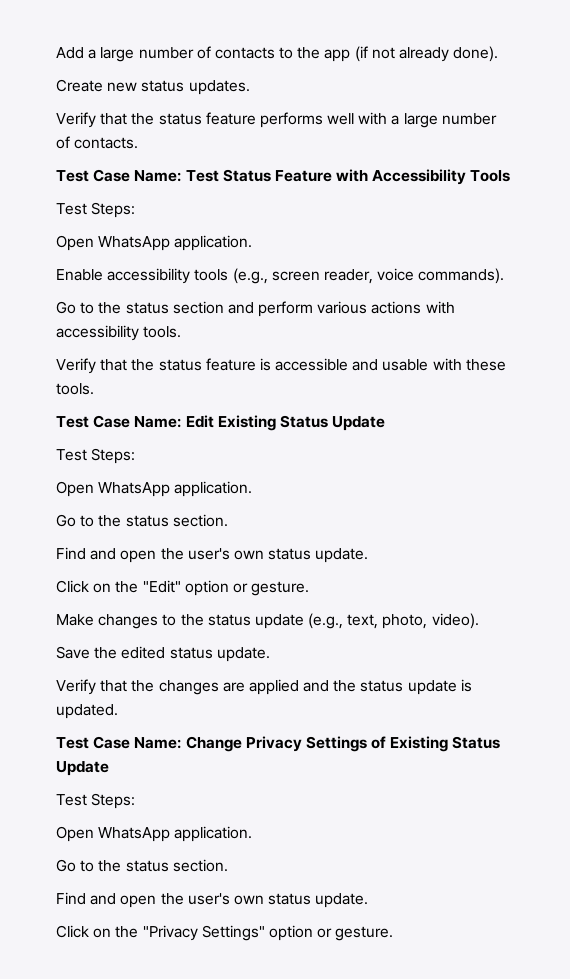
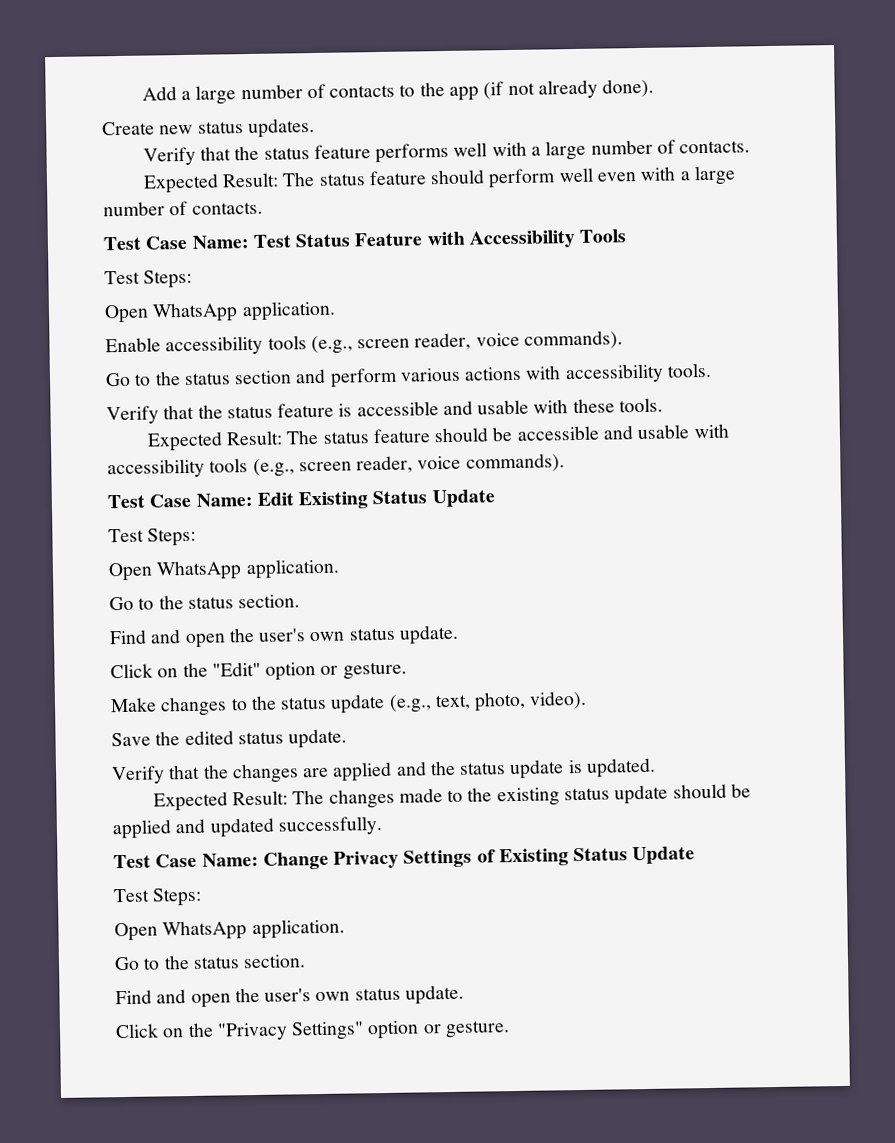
+ Expected Result: The status feature should perform well even with a large number of contacts.
+ Expected Result: The status feature should be accessible and usable with accessibility tools (e.g., screen reader, voice commands).
+ Expected Result: The changes made to the existing status update should be applied and updated successfully.

